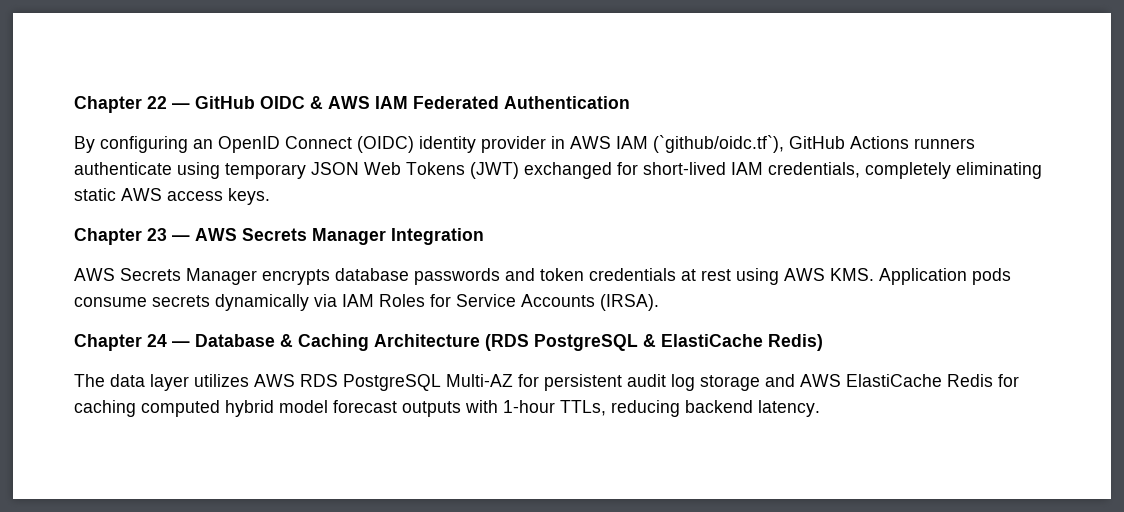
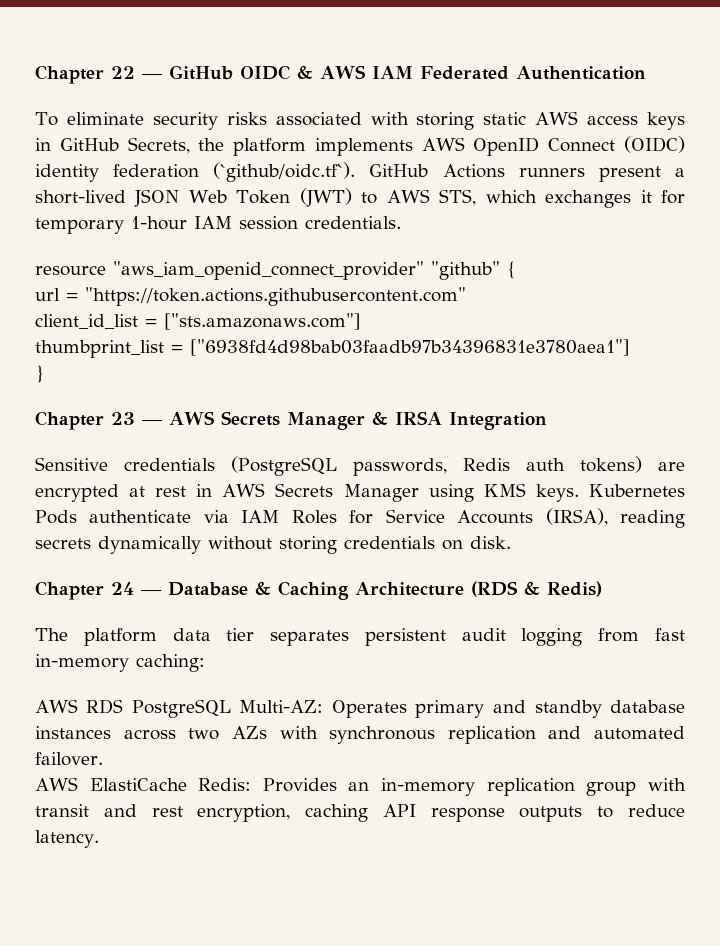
- By configuring an OpenID Connect (OIDC) identity provider in AWS IAM (`github/oidc.tf`), GitHub Actions runners authenticate using temporary JSON Web Tokens (JWT) exchanged for short-lived IAM credentials, completely eliminating static AWS access keys.
+ To eliminate security risks associated with storing static AWS access keys in GitHub Secrets, the platform implements AWS OpenID Connect (OIDC) identity federation (`github/oidc.tf`). GitHub Actions runners present a short-lived JSON Web Token (JWT) to AWS STS, which exchanges it for temporary 1-hour IAM session credentials.
+ resource "aws_iam_openid_connect_provider" "github" {
+ url = "https://token.actions.githubusercontent.com"
+ client_id_list = ["sts.amazonaws.com"]
+ thumbprint_list = ["6938fd4d98bab03faadb97b34396831e3780aea1"]
+ }
- Chapter 23 — AWS Secrets Manager Integration
+ Chapter 23 — AWS Secrets Manager & IRSA Integration
- AWS Secrets Manager encrypts database passwords and token credentials at rest using AWS KMS. Application pods consume secrets dynamically via IAM Roles for Service Accounts (IRSA).
+ Sensitive credentials (PostgreSQL passwords, Redis auth tokens) are encrypted at rest in AWS Secrets Manager using KMS keys. Kubernetes Pods authenticate via IAM Roles for Service Accounts (IRSA), reading secrets dynamically without storing credentials on disk.
- Chapter 24 — Database & Caching Architecture (RDS PostgreSQL & ElastiCache Redis)
+ Chapter 24 — Database & Caching Architecture (RDS & Redis)
- The data layer utilizes AWS RDS PostgreSQL Multi-AZ for persistent audit log storage and AWS ElastiCache Redis for caching computed hybrid model forecast outputs with 1-hour TTLs, reducing backend latency.
+ The platform data tier separates persistent audit logging from fast in-memory caching:
+ AWS RDS PostgreSQL Multi-AZ: Operates primary and standby database instances across two AZs with synchronous replication and automated failover.
+ AWS ElastiCache Redis: Provides an in-memory replication group with transit and rest encryption, caching API response outputs to reduce latency.

